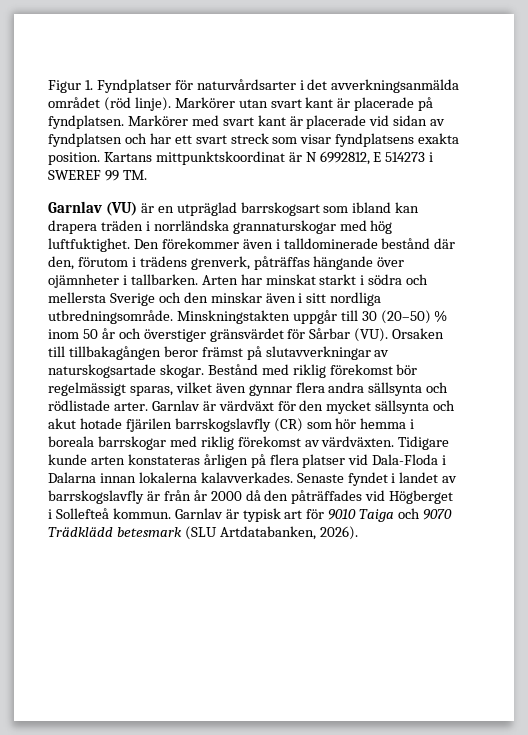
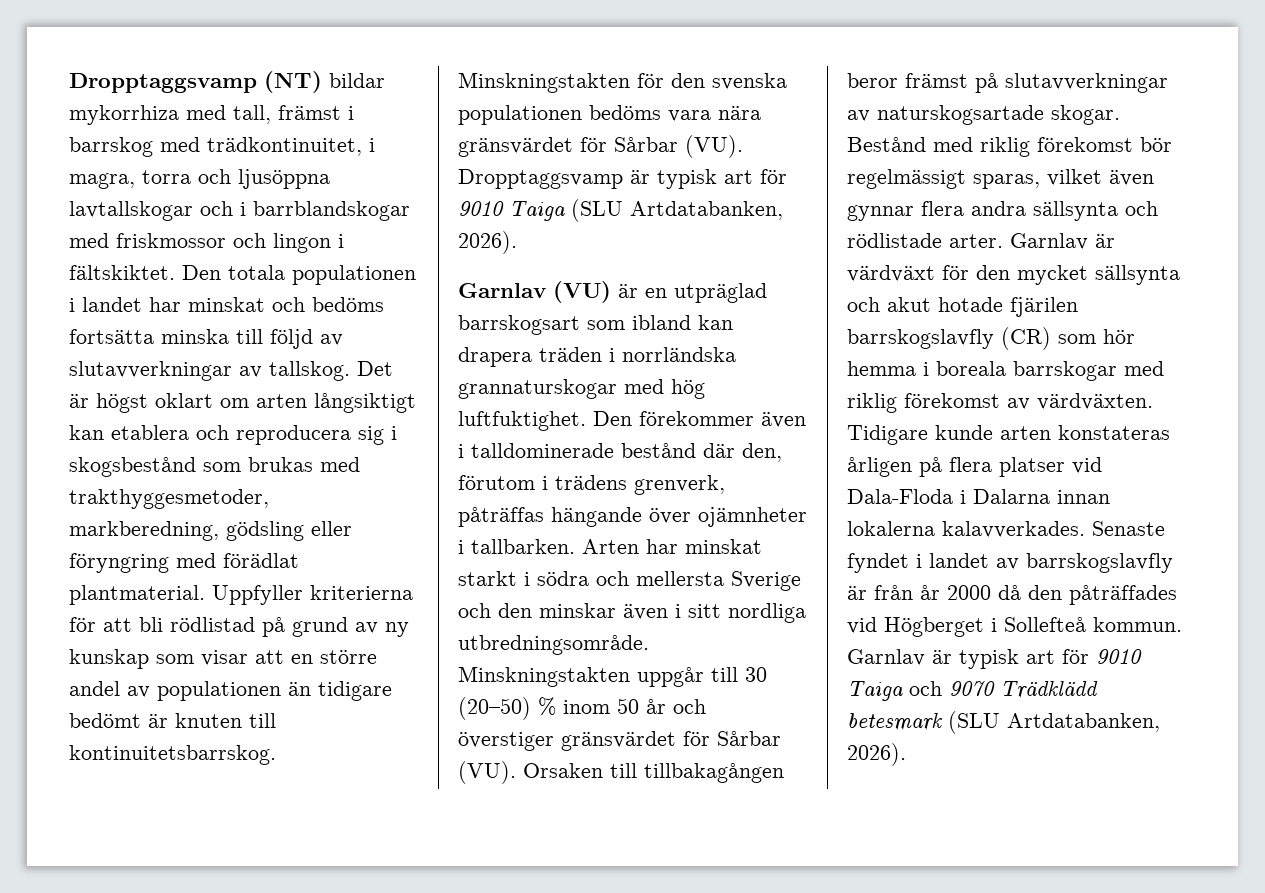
- Figur 1. Fyndplatser för naturvårdsarter i det avverkningsanmälda området (röd linje). Markörer utan svart kant är placerade på fyndplatsen. Markörer med svart kant är placerade vid sidan av fyndplatsen och har ett svart streck som visar fyndplatsens exakta position. Kartans mittpunktskoordinat är N 6992812, E 514273 i SWEREF 99 TM.
+ Dropptaggsvamp (NT) bildar mykorrhiza med tall, främst i barrskog med trädkontinuitet, i magra, torra och ljusöppna lavtallskogar och i barrblandskogar med friskmossor och lingon i fältskiktet. Den totala populationen i landet har minskat och bedöms fortsätta minska till följd av slutavverkningar av tallskog. Det är högst oklart om arten långsiktigt kan etablera och reproducera sig i skogsbestånd som brukas med trakthyggesmetoder, markberedning, gödsling eller föryngring med förädlat plantmaterial. Uppfyller kriterierna för att bli rödlistad på grund av ny kunskap som visar att en större andel av populationen än tidigare bedömt är knuten till kontinuitetsbarrskog. Minskningstakten för den svenska populationen bedöms vara nära gränsvärdet för Sårbar (VU). Dropptaggsvamp är typisk art för 9010 Taiga (SLU Artdatabanken, 2026).

